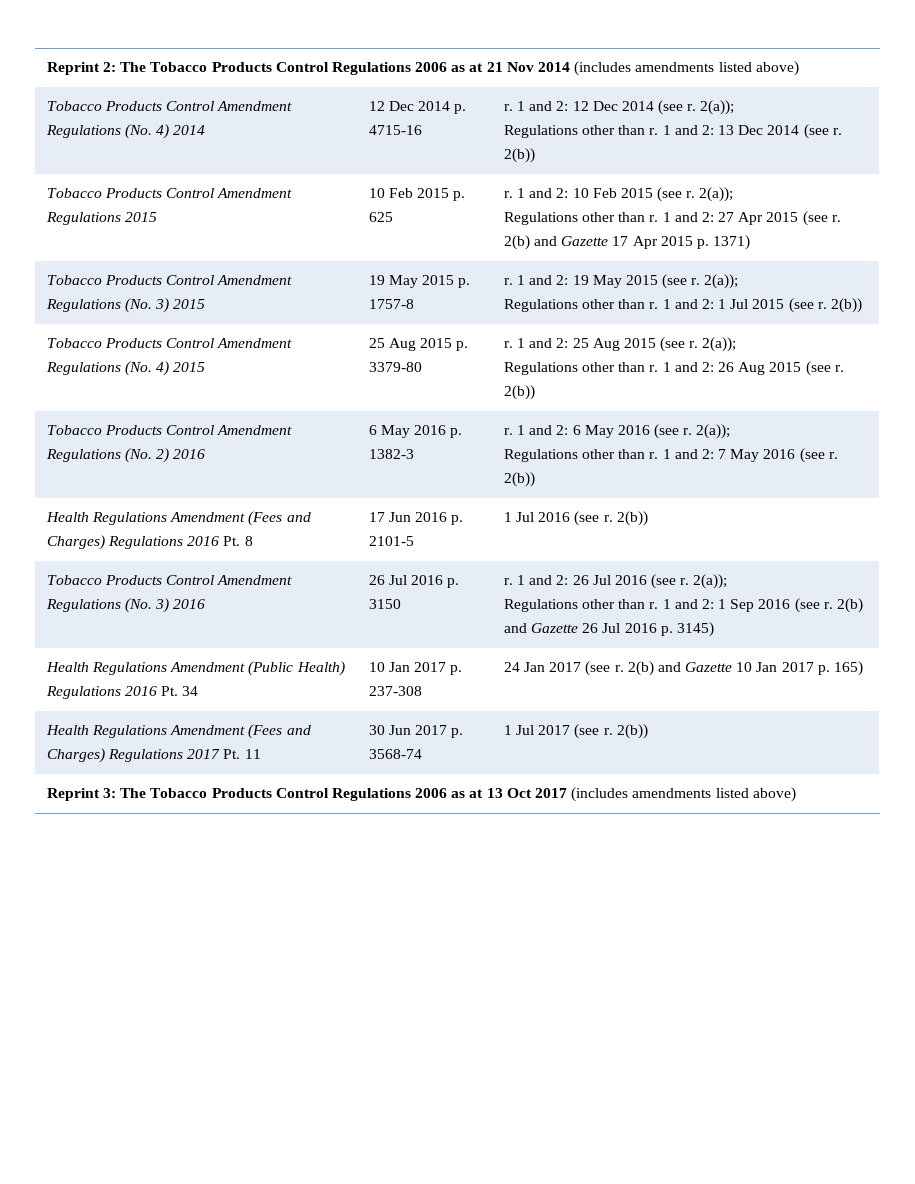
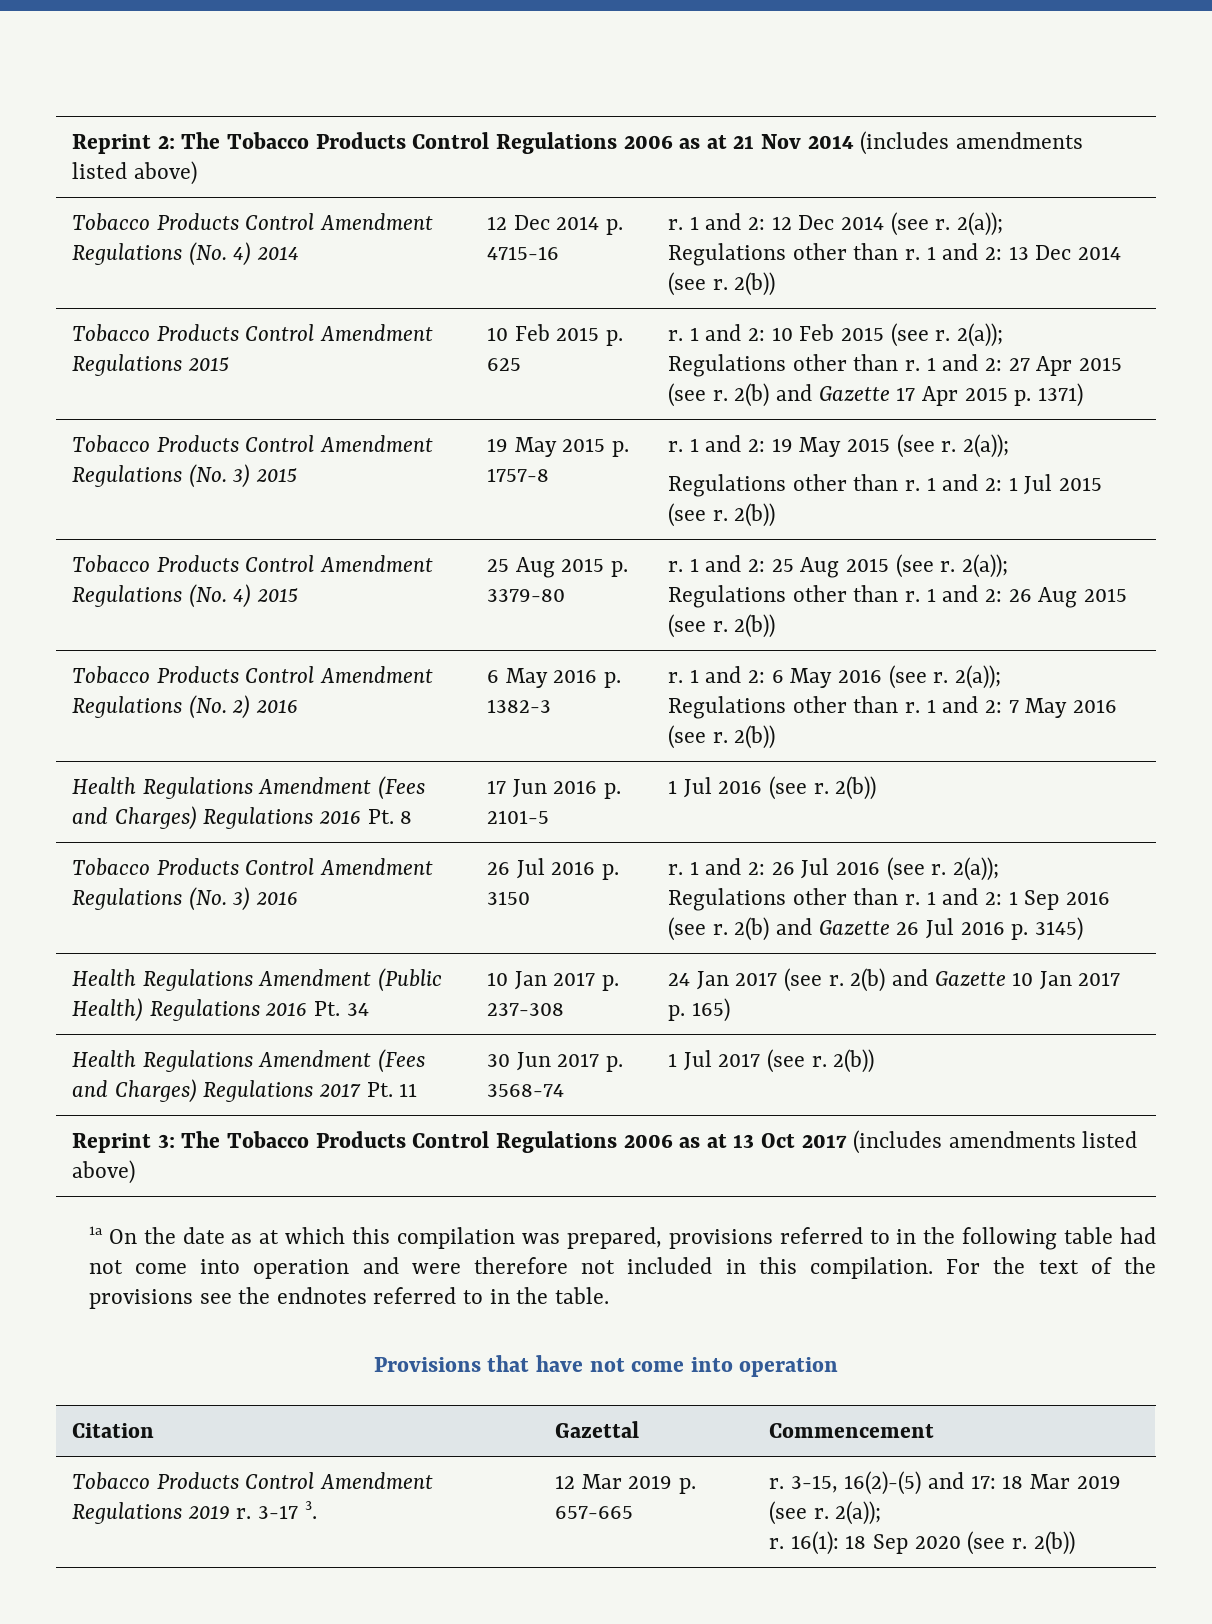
+ 1a On the date as at which this compilation was prepared, provisions referred to in the following table had not come into operation and were therefore not included in this compilation. For the text of the provisions see the endnotes referred to in the table.
+ Provisions that have not come into operation
+ Citation | Gazettal | Commencement
+ Tobacco Products Control Amendment Regulations 2019 r. 3-17 3. | 12 Mar 2019 p. 657-665 | r. 3-15, 16(2)-(5) and 17: 18 Mar 2019 (see r. 2(a));
+ r. 16(1): 18 Sep 2020 (see r. 2(b))

